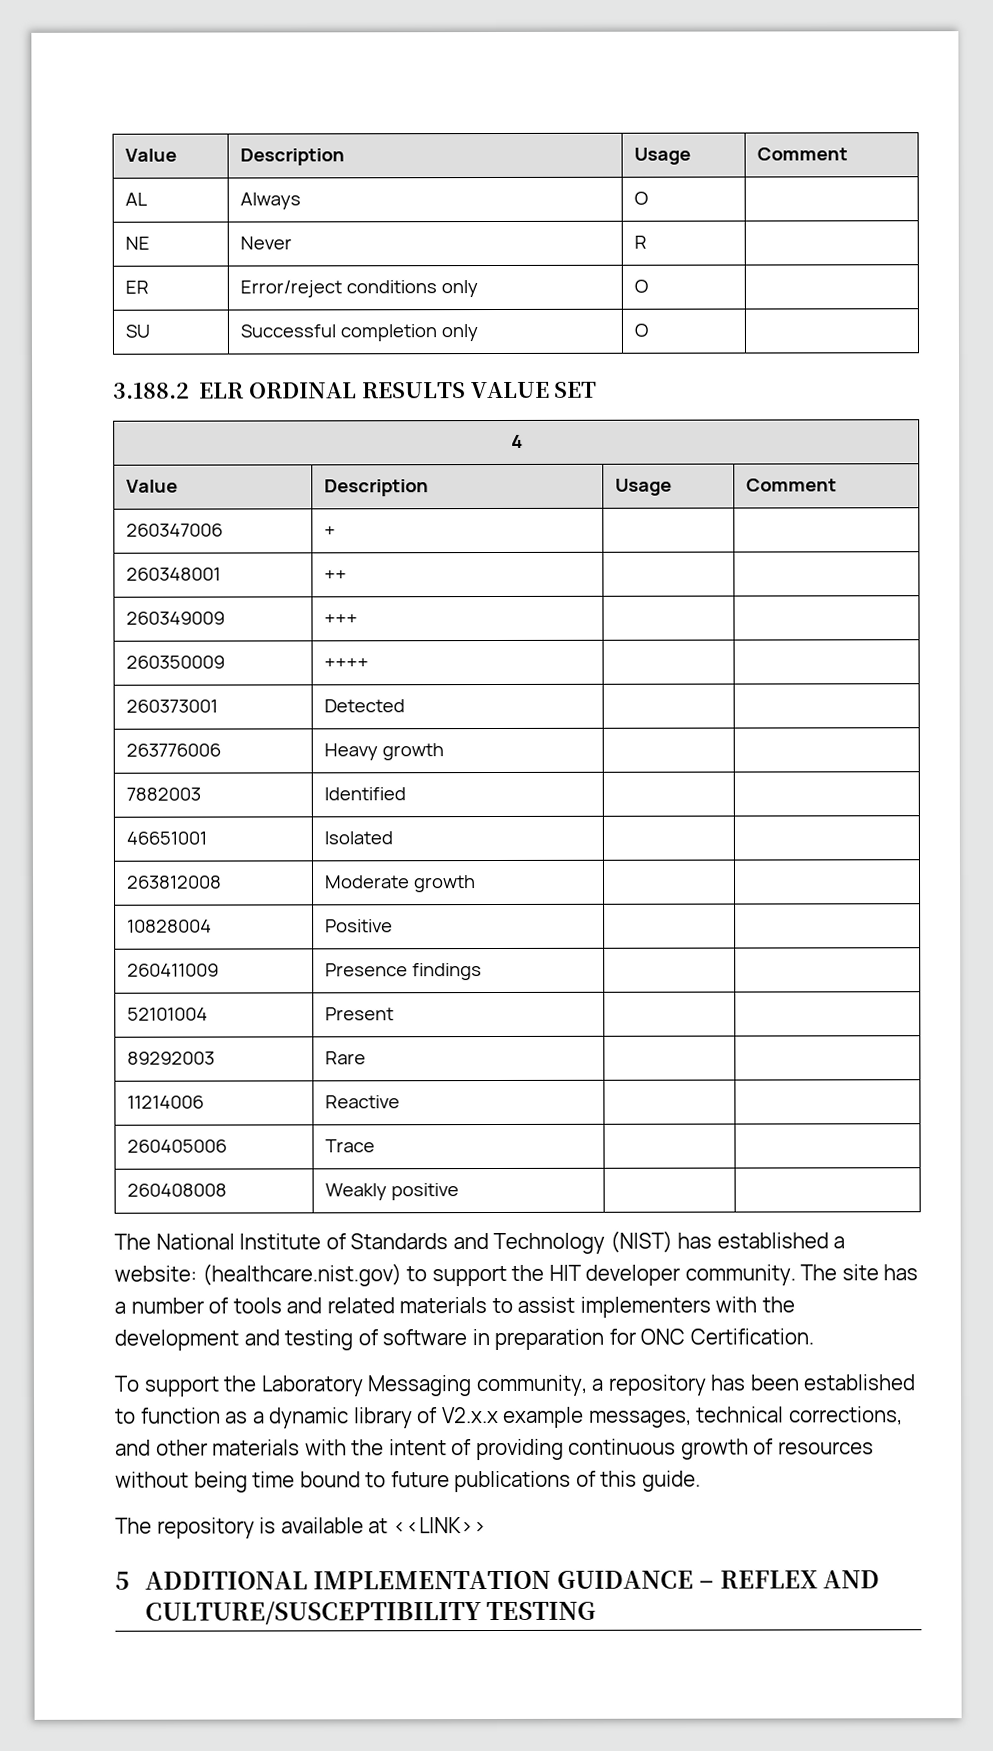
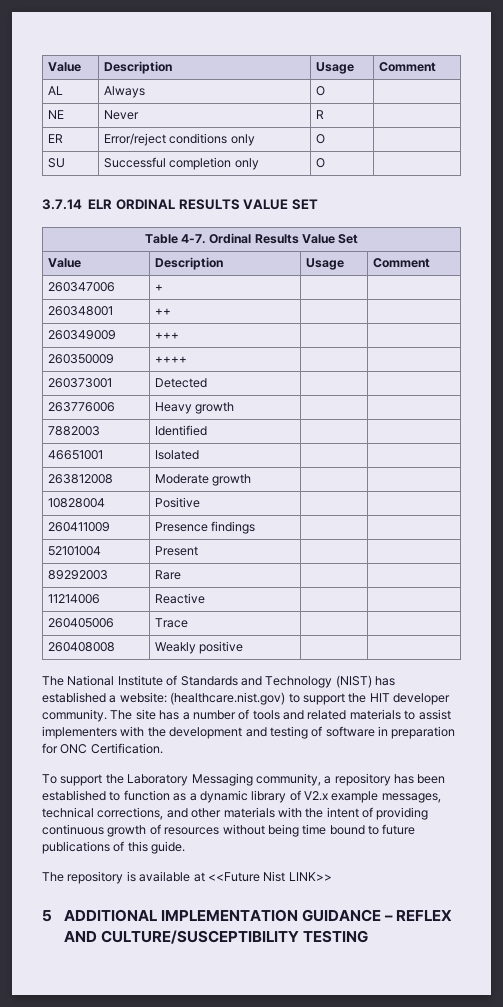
- 3.188.2 ELR ORDINAL RESULTS VALUE SET
+ 3.7.14 ELR ORDINAL RESULTS VALUE SET
- 4
+ Table 4-7. Ordinal Results Value Set
- To support the Laboratory Messaging community, a repository has been established to function as a dynamic library of V2.x.x example messages, technical corrections, and other materials with the intent of providing continuous growth of resources without being time bound to future publications of this guide.
+ To support the Laboratory Messaging community, a repository has been established to function as a dynamic library of V2.x example messages, technical corrections, and other materials with the intent of providing continuous growth of resources without being time bound to future publications of this guide.
- The repository is available at <<LINK>>
+ The repository is available at <<Future Nist LINK>>

